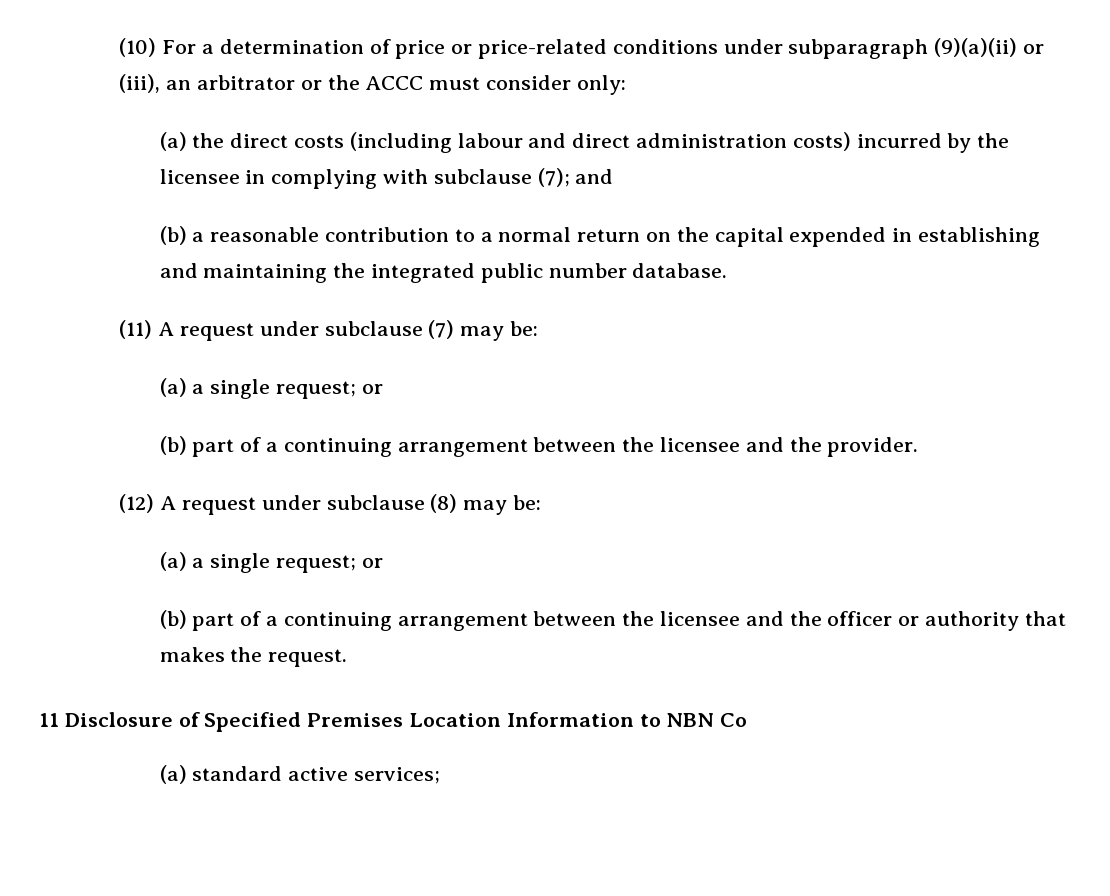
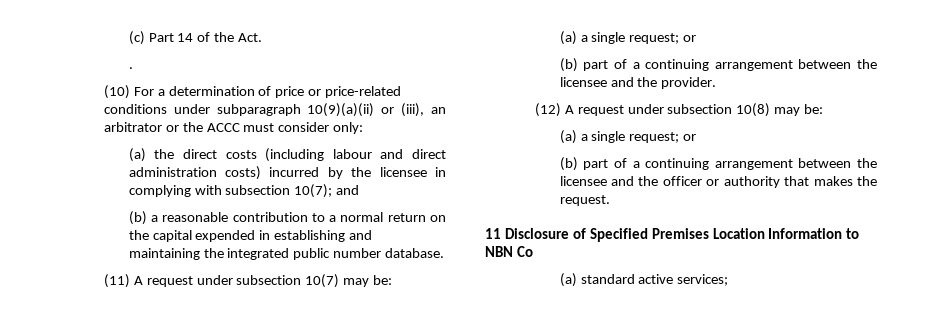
+ (c) Part 14 of the Act.
+ .
- (10) For a determination of price or price-related conditions under subparagraph (9)(a)(ii) or (iii), an arbitrator or the ACCC must consider only:
+ (10) For a determination of price or price-related conditions under subparagraph 10(9)(a)(ii) or (iii), an arbitrator or the ACCC must consider only:
- (a) the direct costs (including labour and direct administration costs) incurred by the licensee in complying with subclause (7); and
+ (a) the direct costs (including labour and direct administration costs) incurred by the licensee in complying with subsection 10(7); and
- (11) A request under subclause (7) may be:
+ (11) A request under subsection 10(7) may be:
- (12) A request under subclause (8) may be:
+ (12) A request under subsection 10(8) may be:

